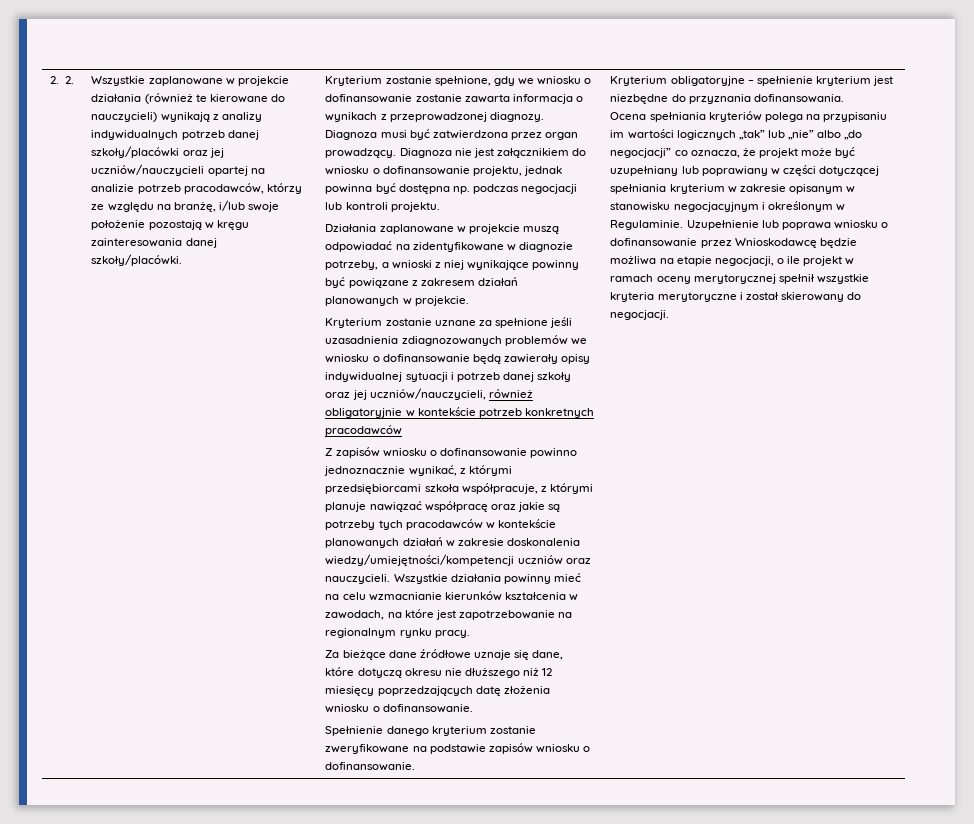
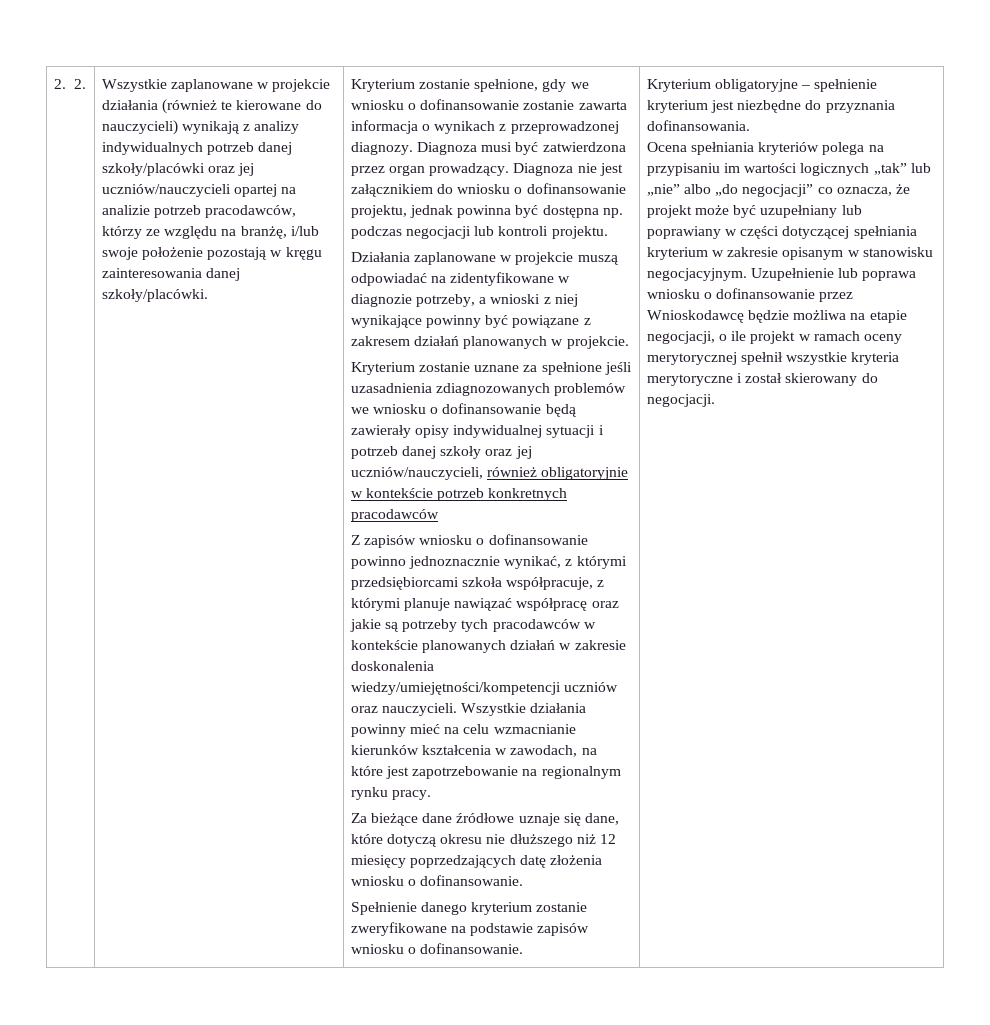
- Ocena spełniania kryteriów polega na przypisaniu im wartości logicznych „tak” lub „nie” albo „do negocjacji” co oznacza, że projekt może być uzupełniany lub poprawiany w części dotyczącej spełniania kryterium w zakresie opisanym w stanowisku negocjacyjnym i określonym w Regulaminie.
+ Ocena spełniania kryteriów polega na przypisaniu im wartości logicznych „tak” lub „nie” albo „do negocjacji” co oznacza, że projekt może być uzupełniany lub poprawiany w części dotyczącej spełniania kryterium w zakresie opisanym w stanowisku negocjacyjnym.

